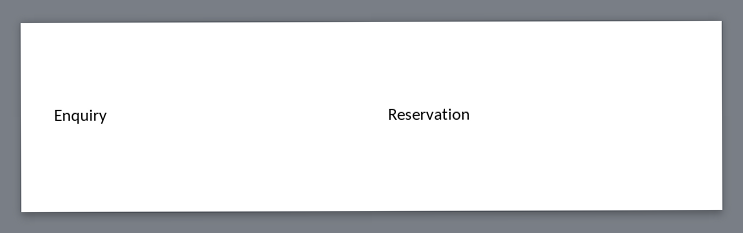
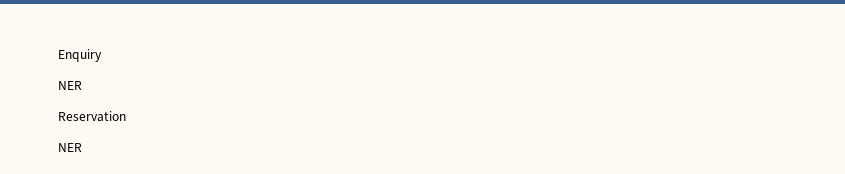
  Enquiry
+ NER
  Reservation
+ NER

